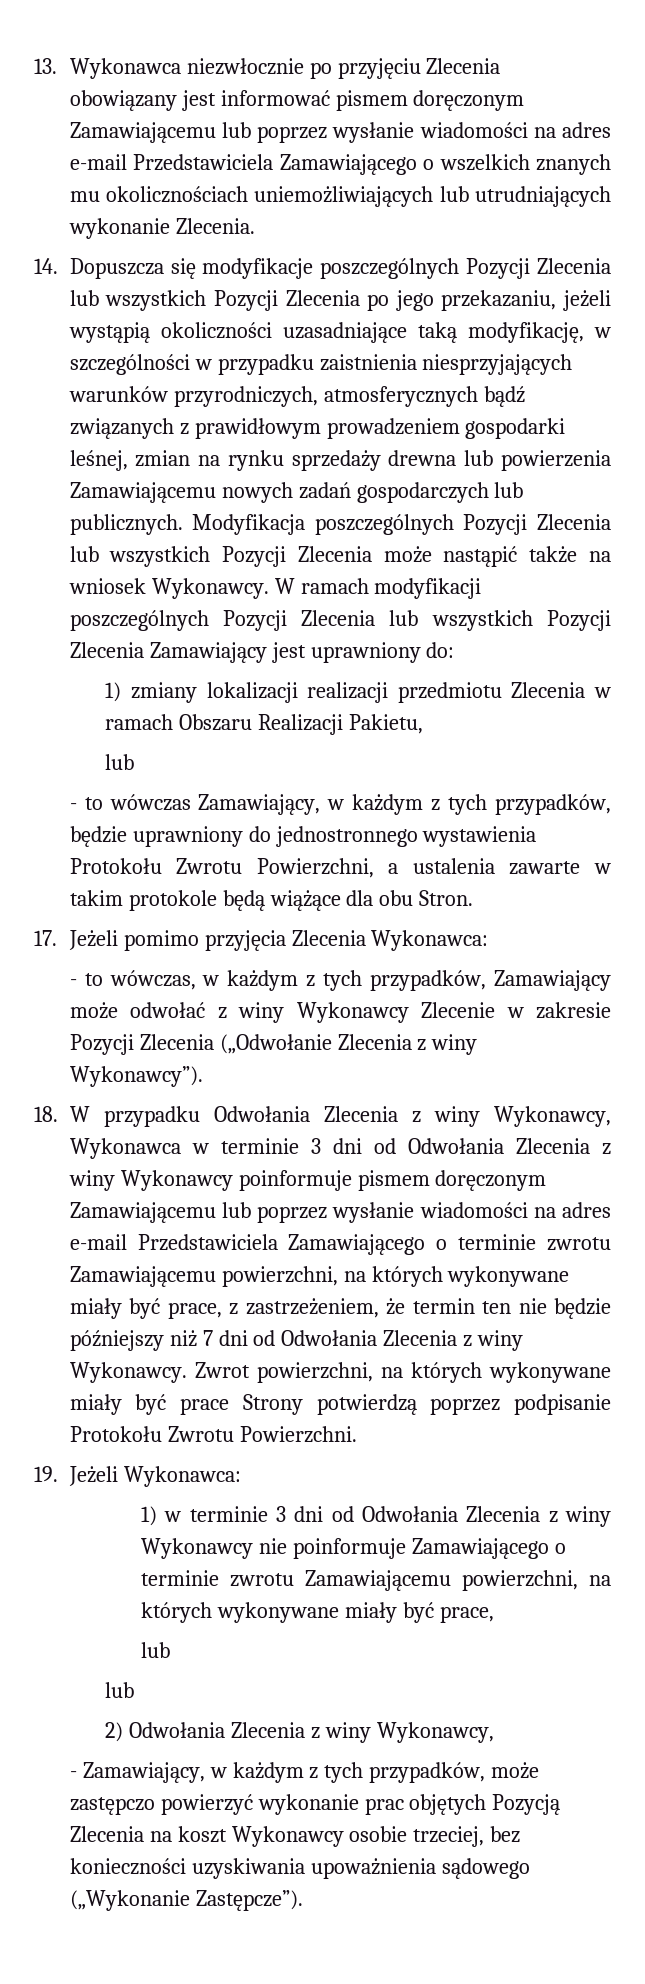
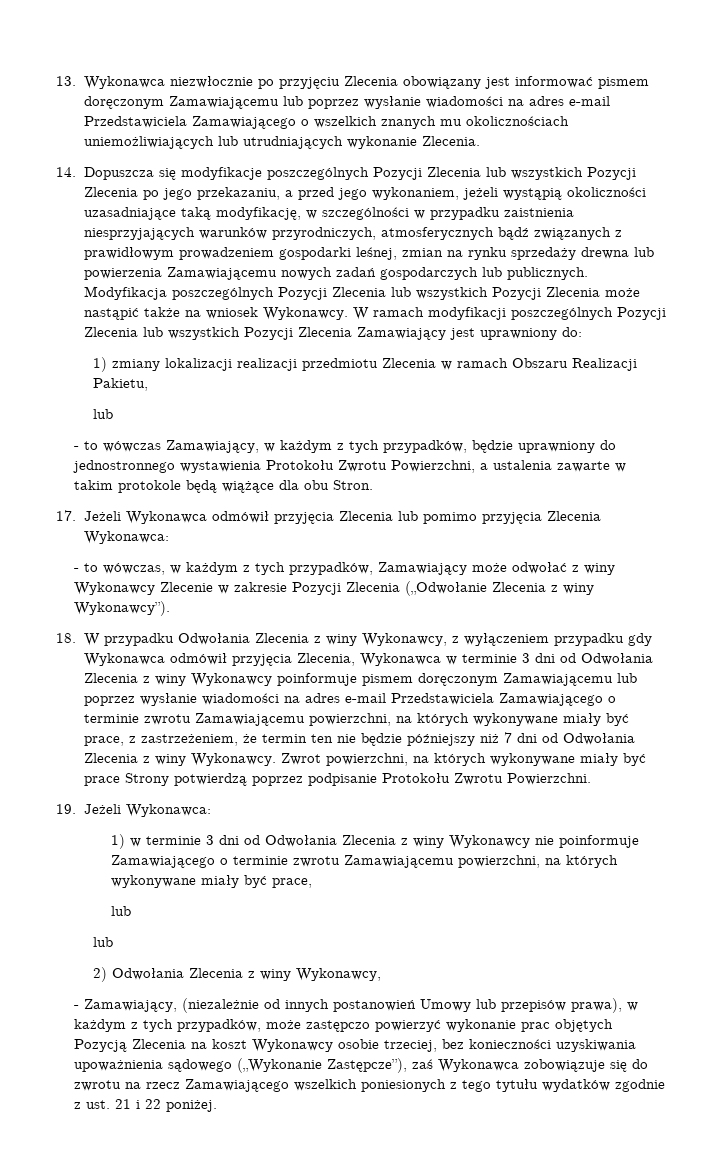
- 14. Dopuszcza się modyfikacje poszczególnych Pozycji Zlecenia lub wszystkich Pozycji Zlecenia po jego przekazaniu, jeżeli wystąpią okoliczności uzasadniające taką modyfikację, w szczególności w przypadku zaistnienia niesprzyjających warunków przyrodniczych, atmosferycznych bądź związanych z prawidłowym prowadzeniem gospodarki leśnej, zmian na rynku sprzedaży drewna lub powierzenia Zamawiającemu nowych zadań gospodarczych lub publicznych.
+ 14. Dopuszcza się modyfikacje poszczególnych Pozycji Zlecenia lub wszystkich Pozycji Zlecenia po jego przekazaniu, a przed jego wykonaniem, jeżeli wystąpią okoliczności uzasadniające taką modyfikację, w szczególności w przypadku zaistnienia niesprzyjających warunków przyrodniczych, atmosferycznych bądź związanych z prawidłowym prowadzeniem gospodarki leśnej, zmian na rynku sprzedaży drewna lub powierzenia Zamawiającemu nowych zadań gospodarczych lub publicznych.
- 17. Jeżeli pomimo przyjęcia Zlecenia Wykonawca:
+ 17. Jeżeli Wykonawca odmówił przyjęcia Zlecenia lub pomimo przyjęcia Zlecenia Wykonawca:
- 18. W przypadku Odwołania Zlecenia z winy Wykonawcy, Wykonawca w terminie 3 dni od Odwołania Zlecenia z winy Wykonawcy poinformuje pismem doręczonym Zamawiającemu lub poprzez wysłanie wiadomości na adres e-mail Przedstawiciela Zamawiającego o terminie zwrotu Zamawiającemu powierzchni, na których wykonywane miały być prace, z zastrzeżeniem, że termin ten nie będzie późniejszy niż 7 dni od Odwołania Zlecenia z winy Wykonawcy.
+ 18. W przypadku Odwołania Zlecenia z winy Wykonawcy, z wyłączeniem przypadku gdy Wykonawca odmówił przyjęcia Zlecenia, Wykonawca w terminie 3 dni od Odwołania Zlecenia z winy Wykonawcy poinformuje pismem doręczonym Zamawiającemu lub poprzez wysłanie wiadomości na adres e-mail Przedstawiciela Zamawiającego o terminie zwrotu Zamawiającemu powierzchni, na których wykonywane miały być prace, z zastrzeżeniem, że termin ten nie będzie późniejszy niż 7 dni od Odwołania Zlecenia z winy Wykonawcy.
- - Zamawiający, w każdym z tych przypadków, może zastępczo powierzyć wykonanie prac objętych Pozycją Zlecenia na koszt Wykonawcy osobie trzeciej, bez konieczności uzyskiwania upoważnienia sądowego („Wykonanie Zastępcze”).
+ - Zamawiający, (niezależnie od innych postanowień Umowy lub przepisów prawa), w każdym z tych przypadków, może zastępczo powierzyć wykonanie prac objętych Pozycją Zlecenia na koszt Wykonawcy osobie trzeciej, bez konieczności uzyskiwania upoważnienia sądowego („Wykonanie Zastępcze”), zaś Wykonawca zobowiązuje się do zwrotu na rzecz Zamawiającego wszelkich poniesionych z tego tytułu wydatków zgodnie z ust. 21 i 22 poniżej.

